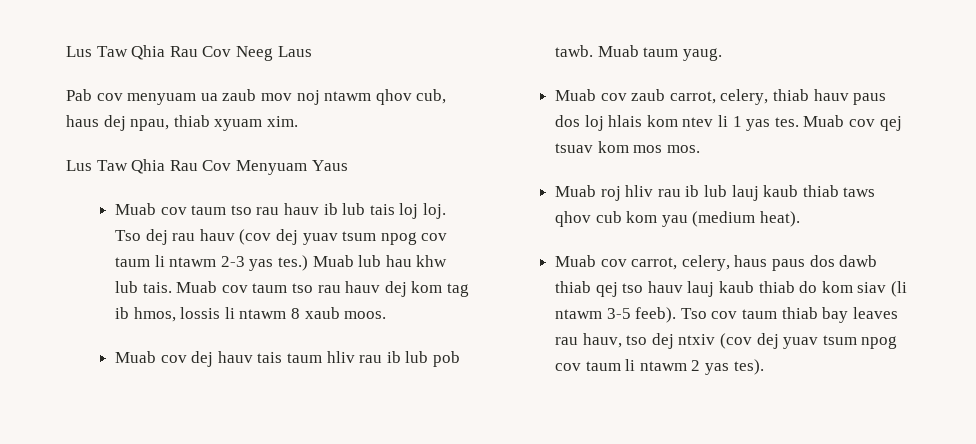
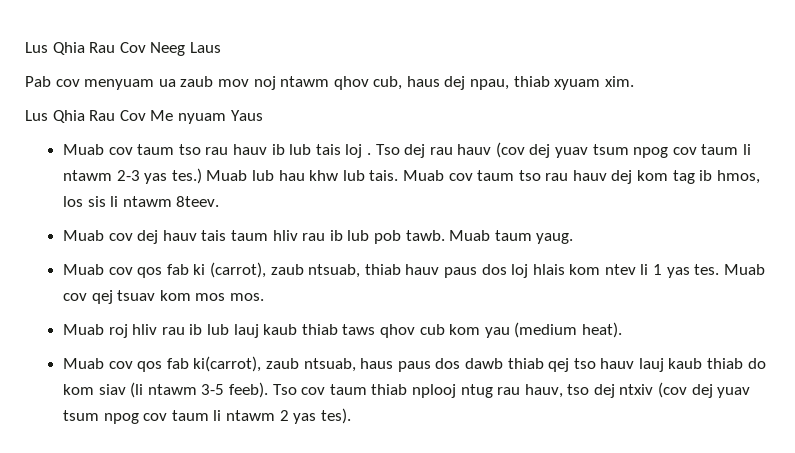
- Lus Taw Qhia Rau Cov Neeg Laus
+ Lus Qhia Rau Cov Neeg Laus
- Lus Taw Qhia Rau Cov Menyuam Yaus
+ Lus Qhia Rau Cov Me nyuam Yaus
- Muab cov taum tso rau hauv ib lub tais loj loj.
+ Muab cov taum tso rau hauv ib lub tais loj .
- Muab cov taum tso rau hauv dej kom tag ib hmos, lossis li ntawm 8 xaub moos.
+ Muab cov taum tso rau hauv dej kom tag ib hmos, los sis li ntawm 8teev.
- Muab cov zaub carrot, celery, thiab hauv paus dos loj hlais kom ntev li 1 yas tes.
+ Muab cov qos fab ki (carrot), zaub ntsuab, thiab hauv paus dos loj hlais kom ntev li 1 yas tes.
- Muab cov carrot, celery, haus paus dos dawb thiab qej tso hauv lauj kaub thiab do kom siav (li ntawm 3-5 feeb).
+ Muab cov qos fab ki(carrot), zaub ntsuab, haus paus dos dawb thiab qej tso hauv lauj kaub thiab do kom siav (li ntawm 3-5 feeb).
- Tso cov taum thiab bay leaves rau hauv, tso dej ntxiv (cov dej yuav tsum npog cov taum li ntawm 2 yas tes).
+ Tso cov taum thiab nplooj ntug rau hauv, tso dej ntxiv (cov dej yuav tsum npog cov taum li ntawm 2 yas tes).

